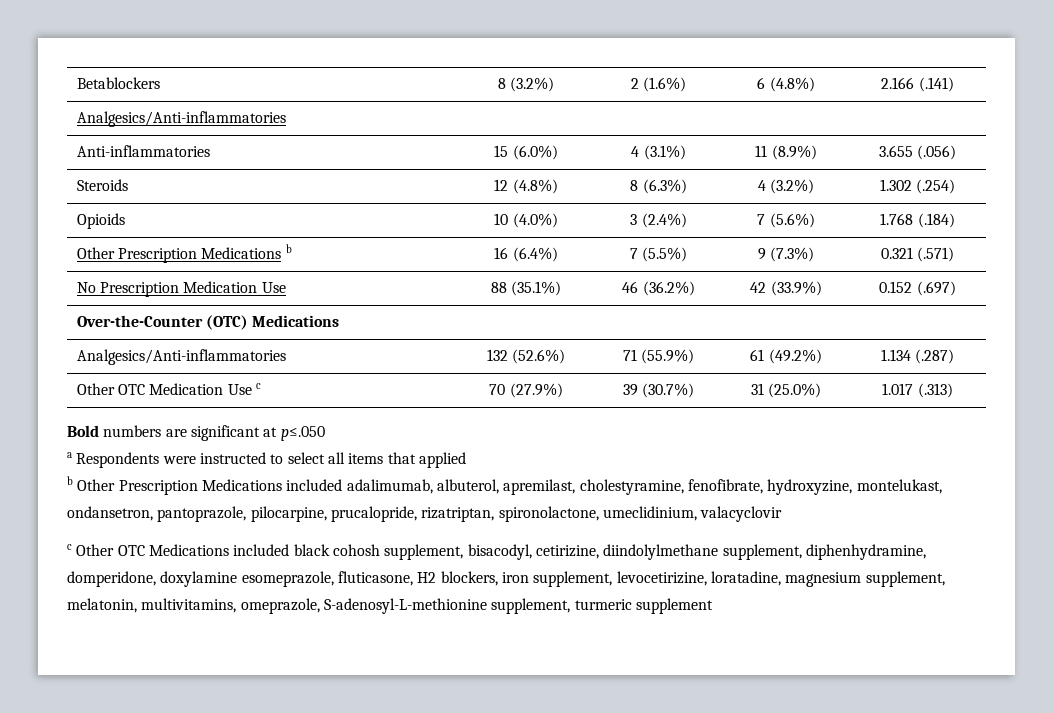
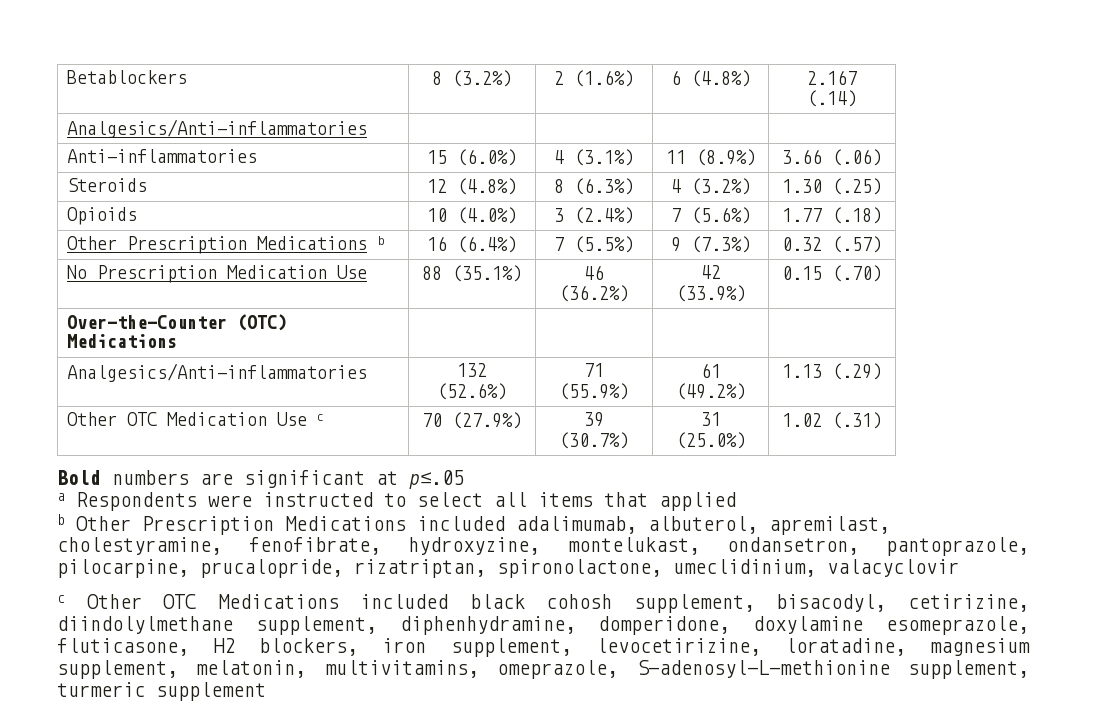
- Betablockers | 8 (3.2%) | 2 (1.6%) | 6 (4.8%) | 2.166 (.141)
+ Betablockers | 8 (3.2%) | 2 (1.6%) | 6 (4.8%) | 2.167 (.14)
- Anti-inflammatories | 15 (6.0%) | 4 (3.1%) | 11 (8.9%) | 3.655 (.056)
+ Anti-inflammatories | 15 (6.0%) | 4 (3.1%) | 11 (8.9%) | 3.66 (.06)
- Steroids | 12 (4.8%) | 8 (6.3%) | 4 (3.2%) | 1.302 (.254)
+ Steroids | 12 (4.8%) | 8 (6.3%) | 4 (3.2%) | 1.30 (.25)
- Opioids | 10 (4.0%) | 3 (2.4%) | 7 (5.6%) | 1.768 (.184)
+ Opioids | 10 (4.0%) | 3 (2.4%) | 7 (5.6%) | 1.77 (.18)
- Other Prescription Medications b | 16 (6.4%) | 7 (5.5%) | 9 (7.3%) | 0.321 (.571)
+ Other Prescription Medications b | 16 (6.4%) | 7 (5.5%) | 9 (7.3%) | 0.32 (.57)
- No Prescription Medication Use | 88 (35.1%) | 46 (36.2%) | 42 (33.9%) | 0.152 (.697)
+ No Prescription Medication Use | 88 (35.1%) | 46 (36.2%) | 42 (33.9%) | 0.15 (.70)
- Analgesics/Anti-inflammatories | 132 (52.6%) | 71 (55.9%) | 61 (49.2%) | 1.134 (.287)
+ Analgesics/Anti-inflammatories | 132 (52.6%) | 71 (55.9%) | 61 (49.2%) | 1.13 (.29)
- Other OTC Medication Use c | 70 (27.9%) | 39 (30.7%) | 31 (25.0%) | 1.017 (.313)
+ Other OTC Medication Use c | 70 (27.9%) | 39 (30.7%) | 31 (25.0%) | 1.02 (.31)
- Bold numbers are significant at p≤.050
+ Bold numbers are significant at p≤.05

